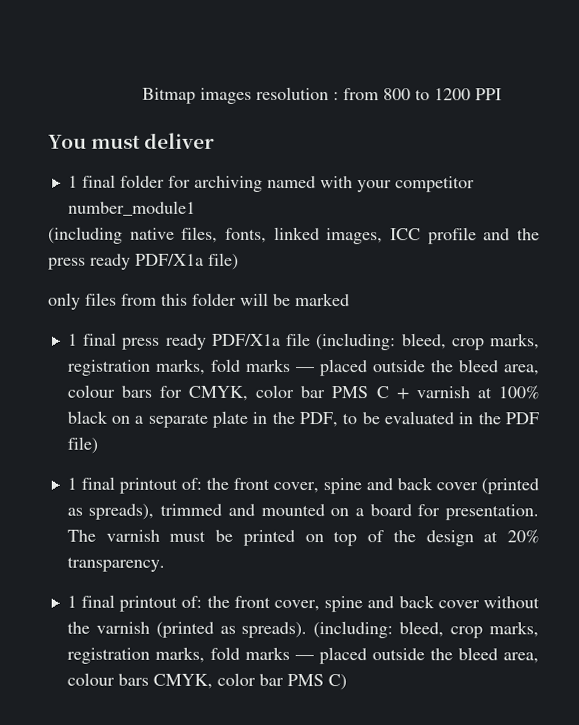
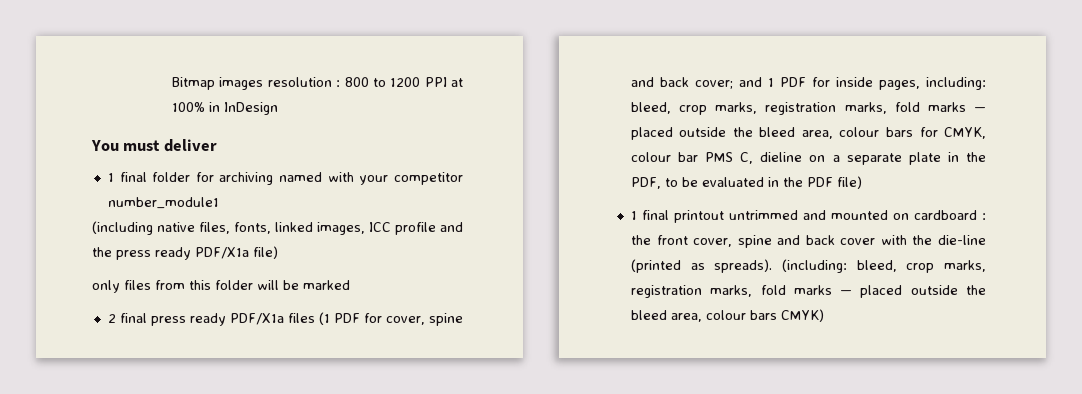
- Bitmap images resolution : from 800 to 1200 PPI
+ Bitmap images resolution : 800 to 1200 PPI at 100% in InDesign
- 1 final press ready PDF/X1a file (including: bleed, crop marks, registration marks, fold marks — placed outside the bleed area, colour bars for CMYK, color bar PMS C + varnish at 100% black on a separate plate in the PDF, to be evaluated in the PDF file)
+ 2 final press ready PDF/X1a files (1 PDF for cover, spine and back cover; and 1 PDF for inside pages, including: bleed, crop marks, registration marks, fold marks — placed outside the bleed area, colour bars for CMYK, colour bar PMS C, dieline on a separate plate in the PDF, to be evaluated in the PDF file)
- 1 final printout of: the front cover, spine and back cover (printed as spreads), trimmed and mounted on a board for presentation. The varnish must be printed on top of the design at 20% transparency.
- 1 final printout of: the front cover, spine and back cover without the varnish (printed as spreads).
+ 1 final printout untrimmed and mounted on cardboard : the front cover, spine and back cover with the die-line (printed as spreads).
- (including: bleed, crop marks, registration marks, fold marks — placed outside the bleed area, colour bars CMYK, color bar PMS C)
+ (including: bleed, crop marks, registration marks, fold marks — placed outside the bleed area, colour bars CMYK)

